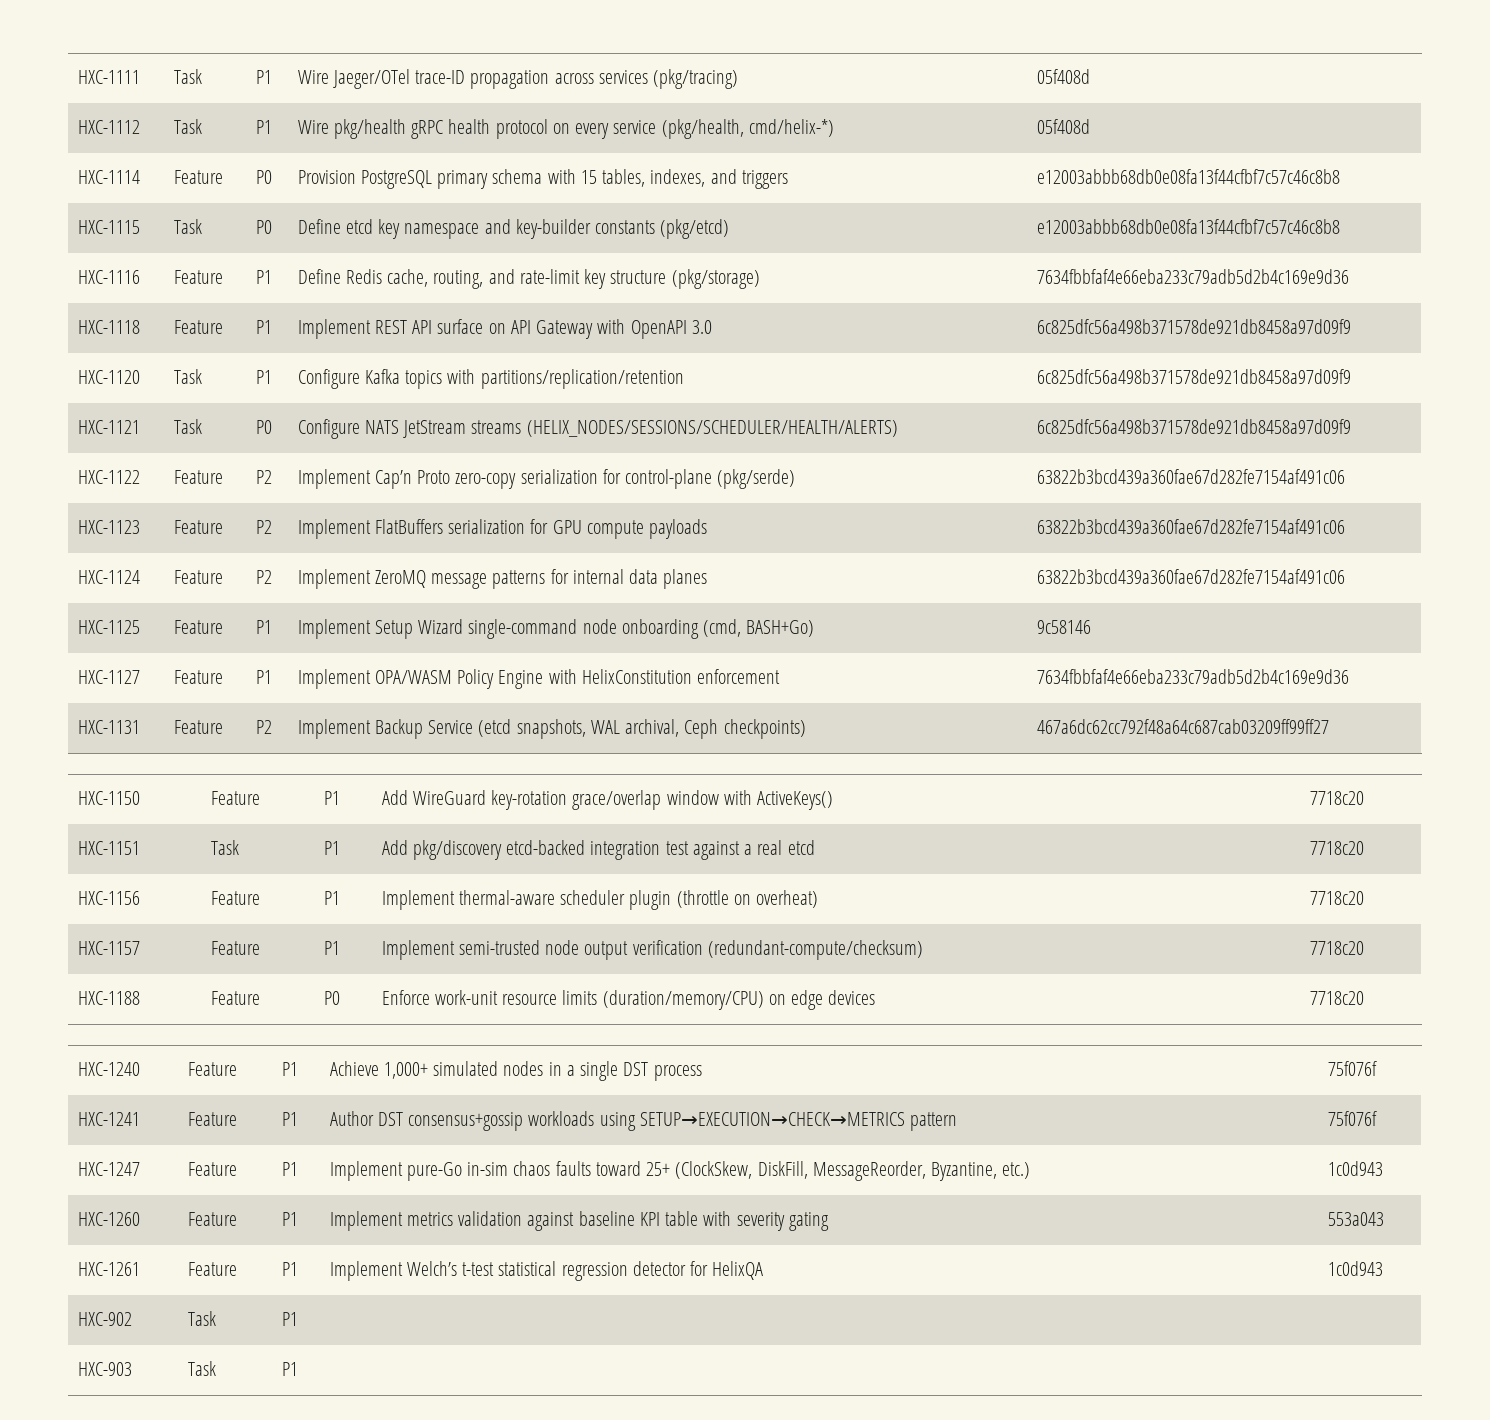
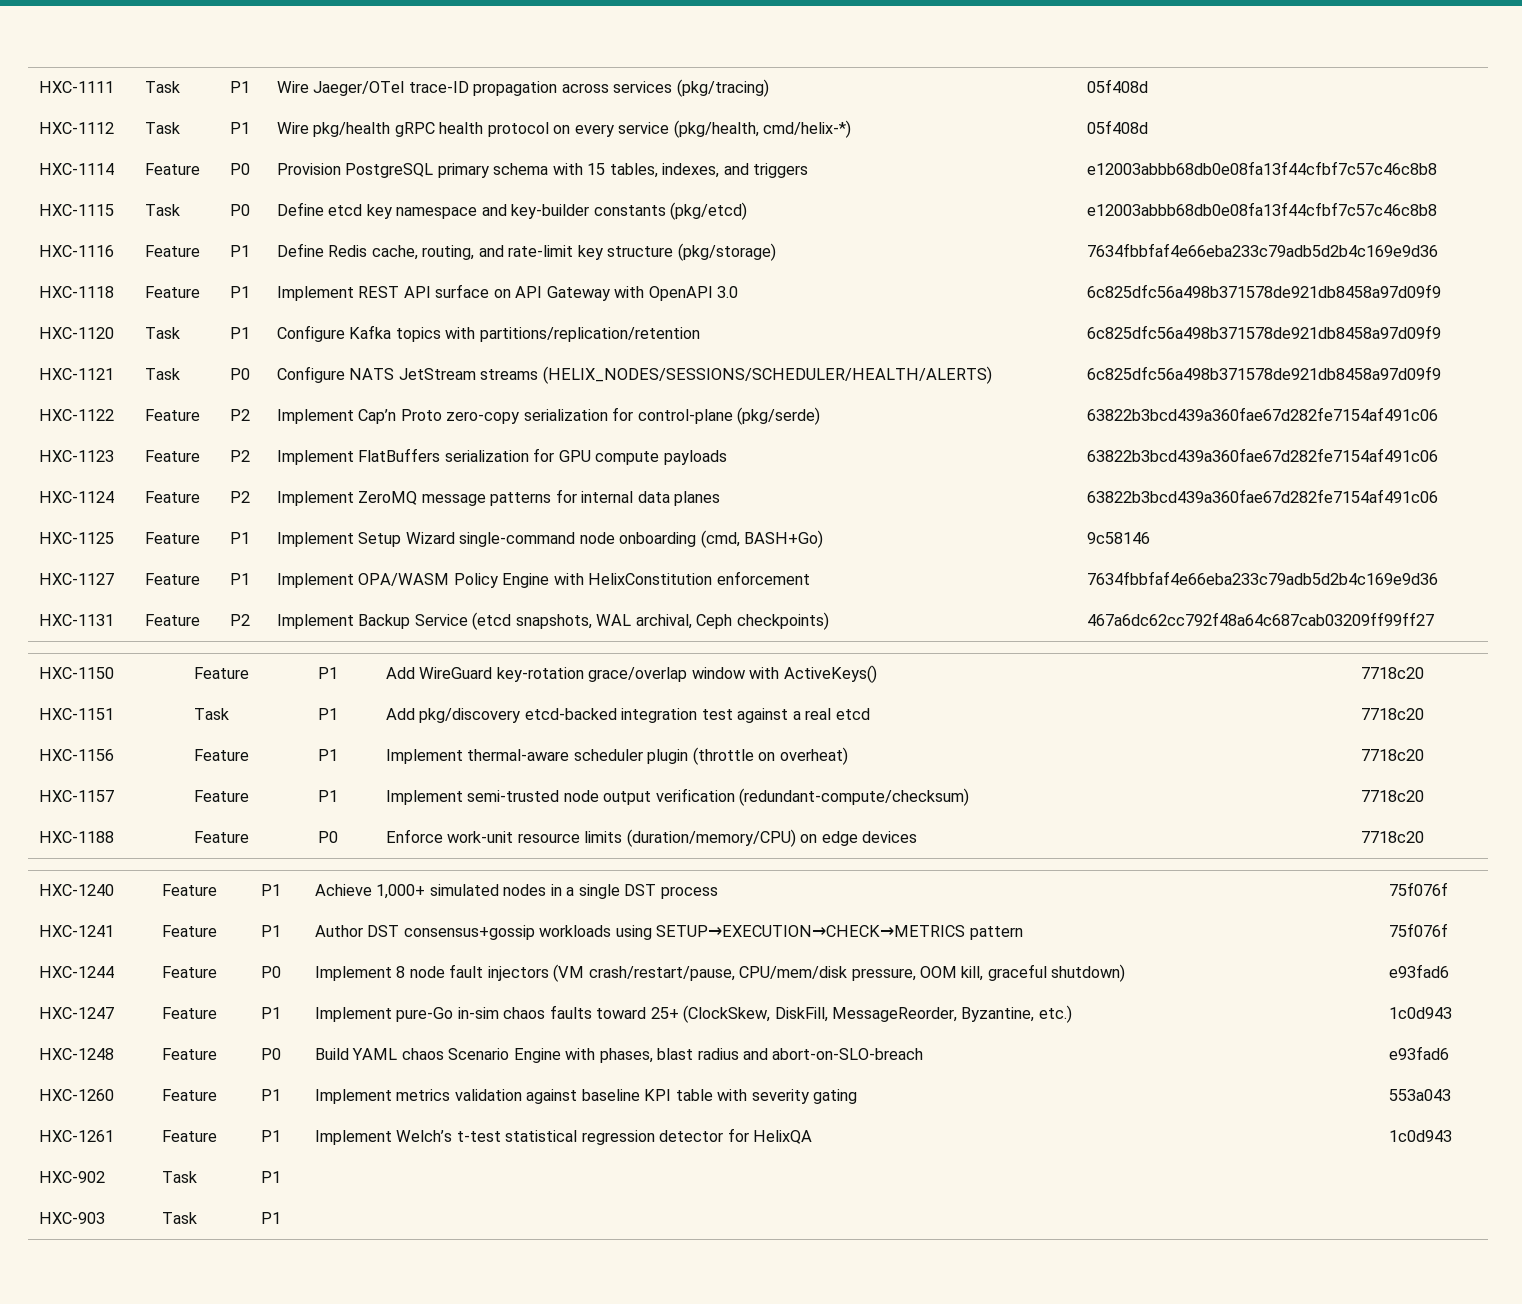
+ HXC-1244 | Feature | P0 | Implement 8 node fault injectors (VM crash/restart/pause, CPU/mem/disk pressure, OOM kill, graceful shutdown) | e93fad6
+ HXC-1248 | Feature | P0 | Build YAML chaos Scenario Engine with phases, blast radius and abort-on-SLO-breach | e93fad6

